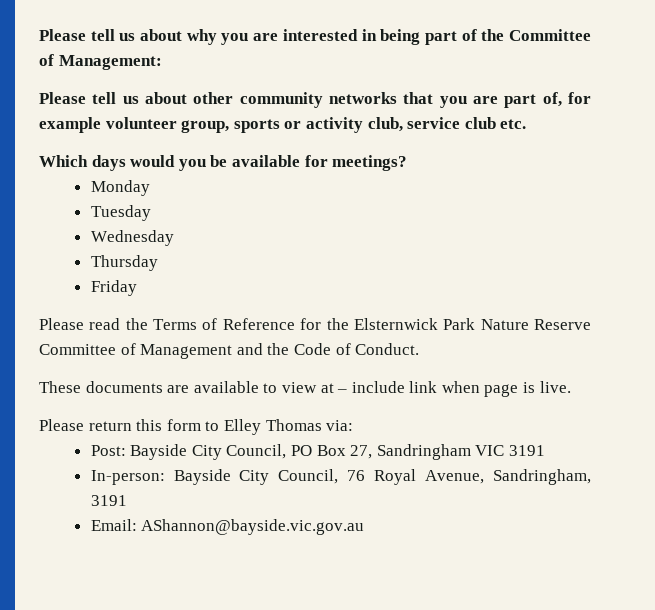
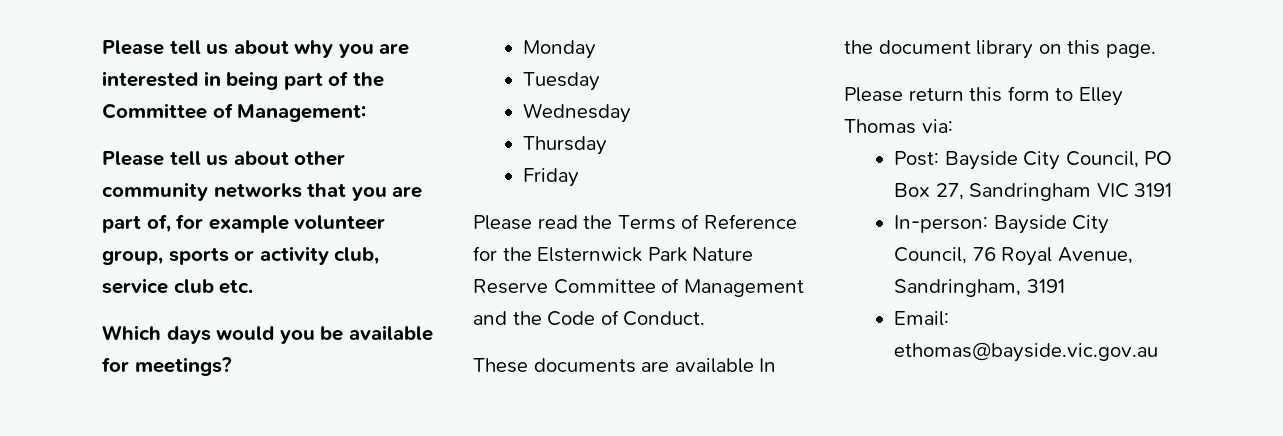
- These documents are available to view at – include link when page is live.
+ These documents are available In the document library on this page.
- Email: AShannon@bayside.vic.gov.au
+ Email: ethomas@bayside.vic.gov.au

